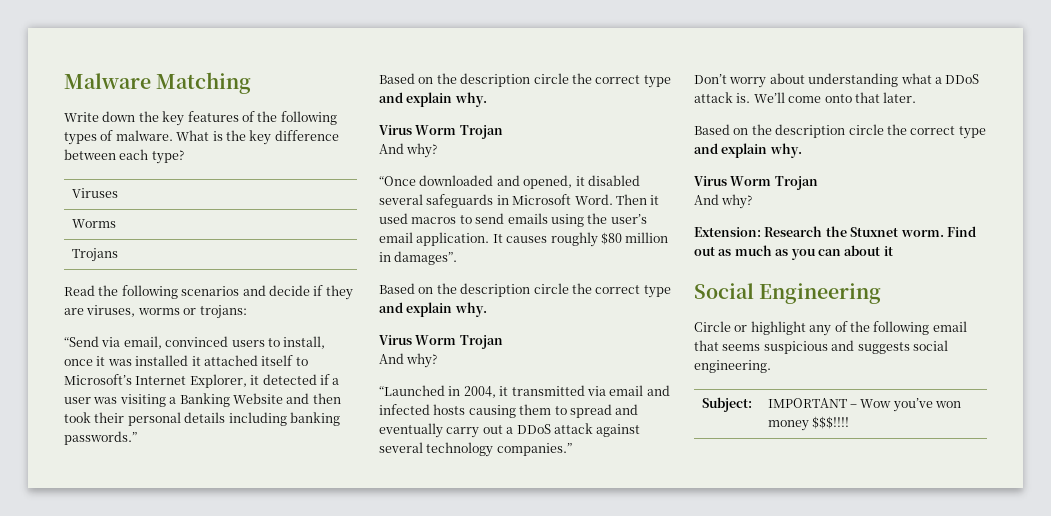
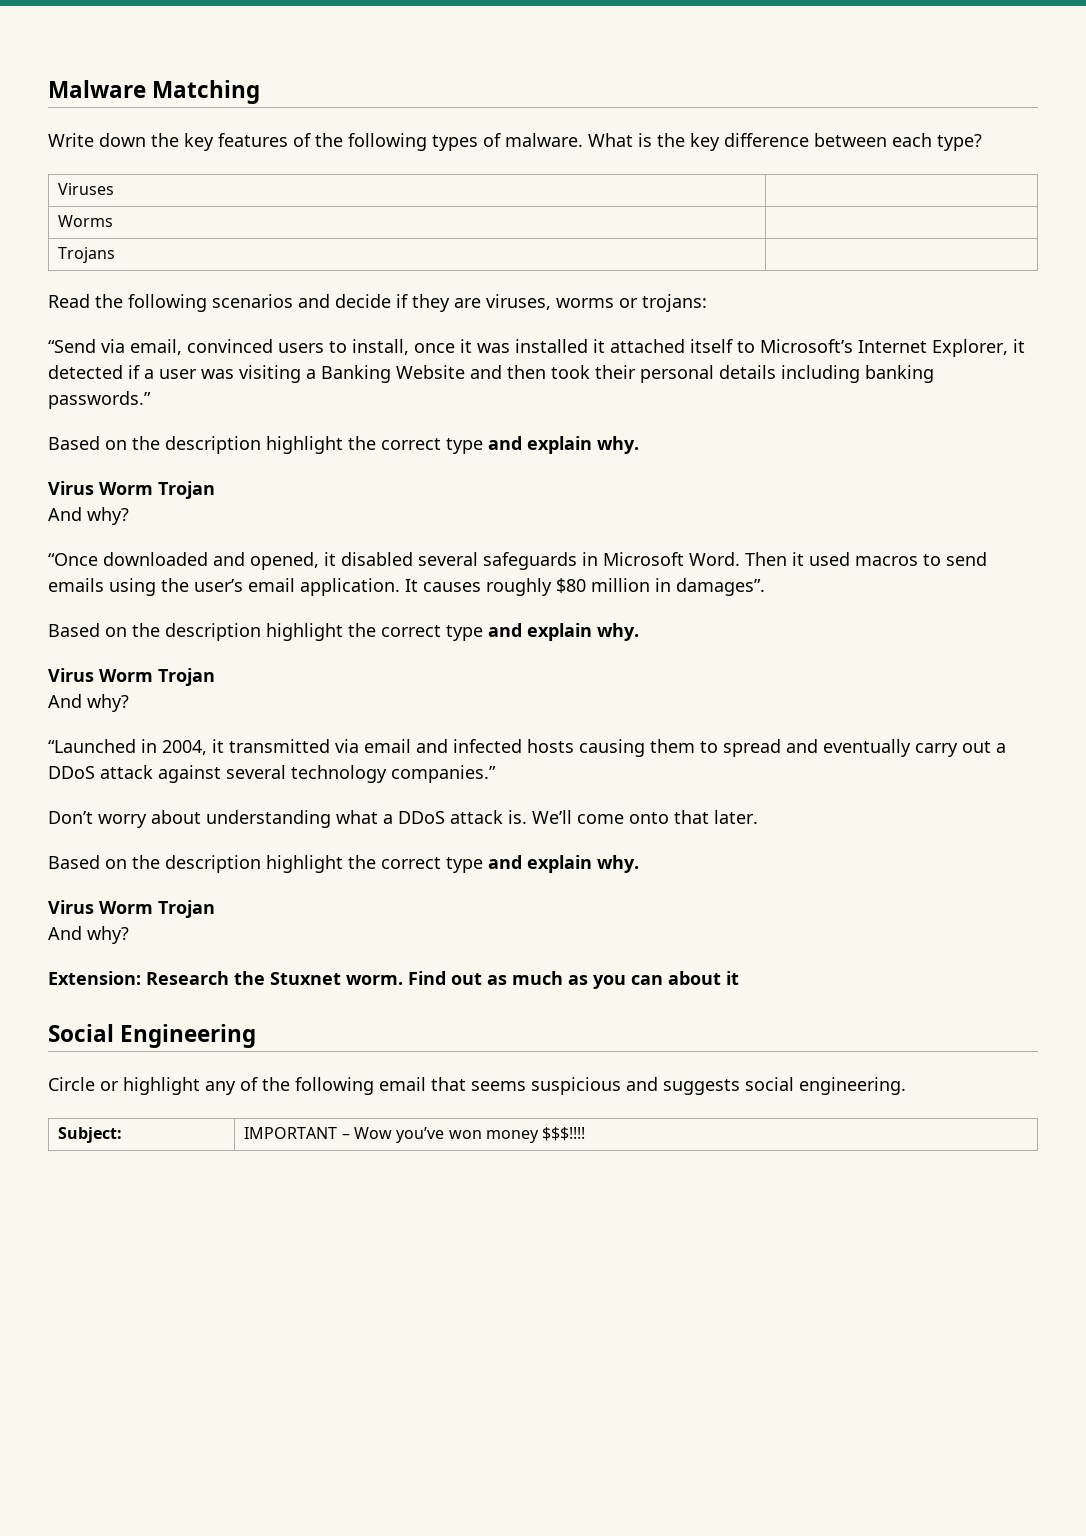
  “Send via email, convinced users to install, once it was installed it attached itself to Microsoft’s Internet Explorer, it detected if a user was visiting a Banking Website and then took their personal details including banking passwords.”
- Based on the description circle the correct type and explain why.
+ Based on the description highlight the correct type and explain why.
  It causes roughly $80 million in damages”.
- Based on the description circle the correct type and explain why.
+ Based on the description highlight the correct type and explain why.
  We’ll come onto that later.
- Based on the description circle the correct type and explain why.
+ Based on the description highlight the correct type and explain why.

